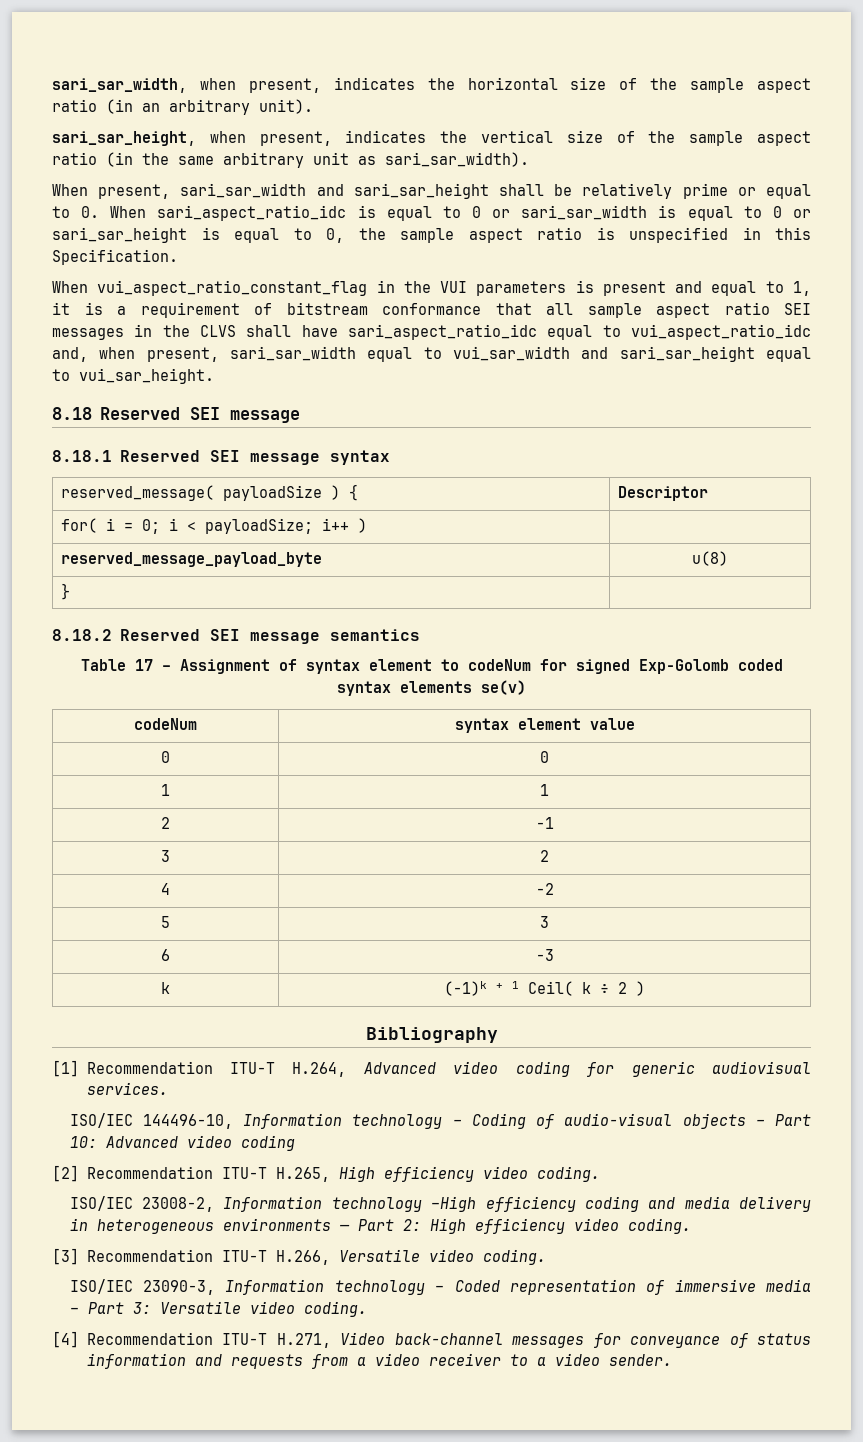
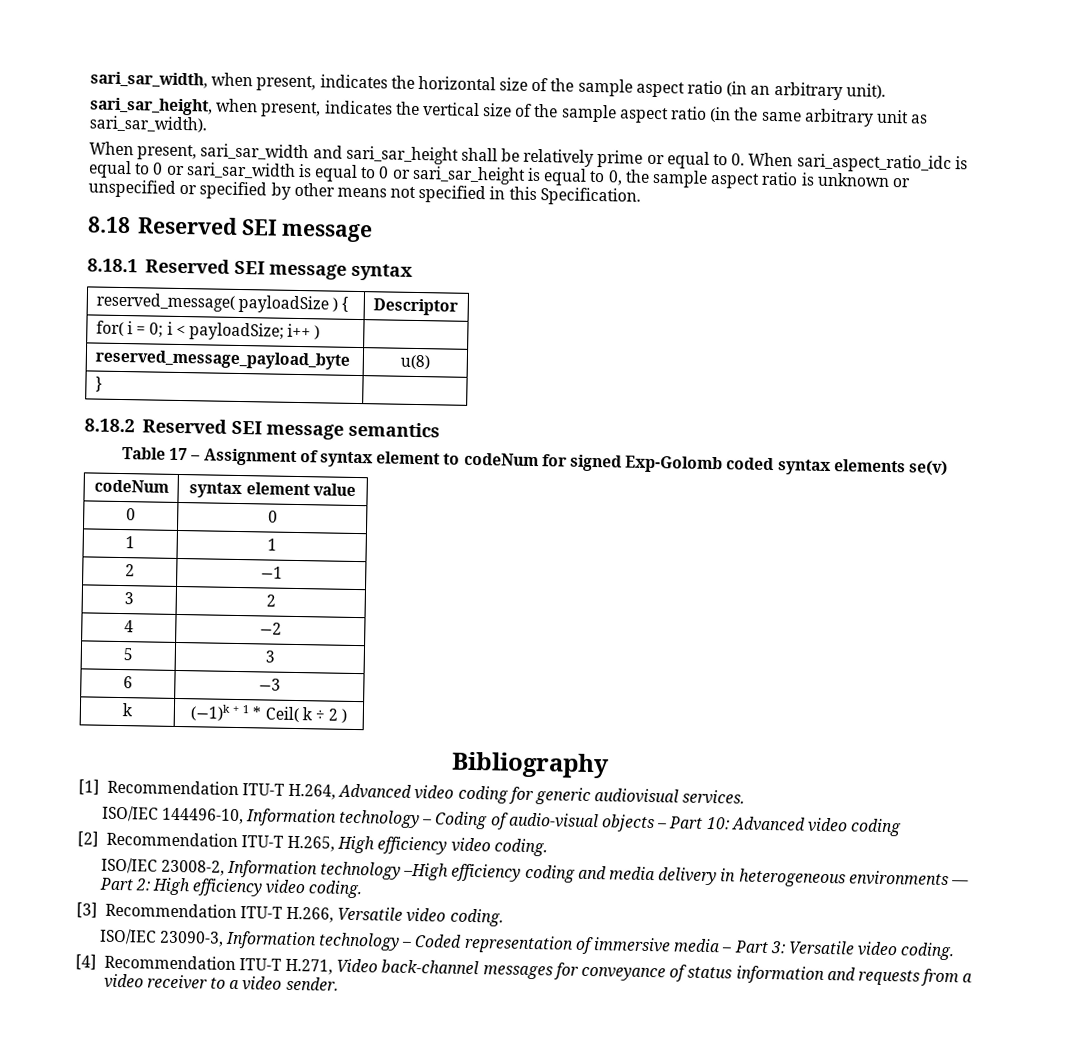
- When present, sari_sar_width and sari_sar_height shall be relatively prime or equal to 0. When sari_aspect_ratio_idc is equal to 0 or sari_sar_width is equal to 0 or sari_sar_height is equal to 0, the sample aspect ratio is unspecified in this Specification.
- When vui_aspect_ratio_constant_flag in the VUI parameters is present and equal to 1, it is a requirement of bitstream conformance that all sample aspect ratio SEI messages in the CLVS shall have sari_aspect_ratio_idc equal to vui_aspect_ratio_idc and, when present, sari_sar_width equal to vui_sar_width and sari_sar_height equal to vui_sar_height.
+ When present, sari_sar_width and sari_sar_height shall be relatively prime or equal to 0. When sari_aspect_ratio_idc is equal to 0 or sari_sar_width is equal to 0 or sari_sar_height is equal to 0, the sample aspect ratio is unknown or unspecified or specified by other means not specified in this Specification.
- k | (−1)k + 1 Ceil( k ÷ 2 )
+ k | (−1)k + 1 * Ceil( k ÷ 2 )

